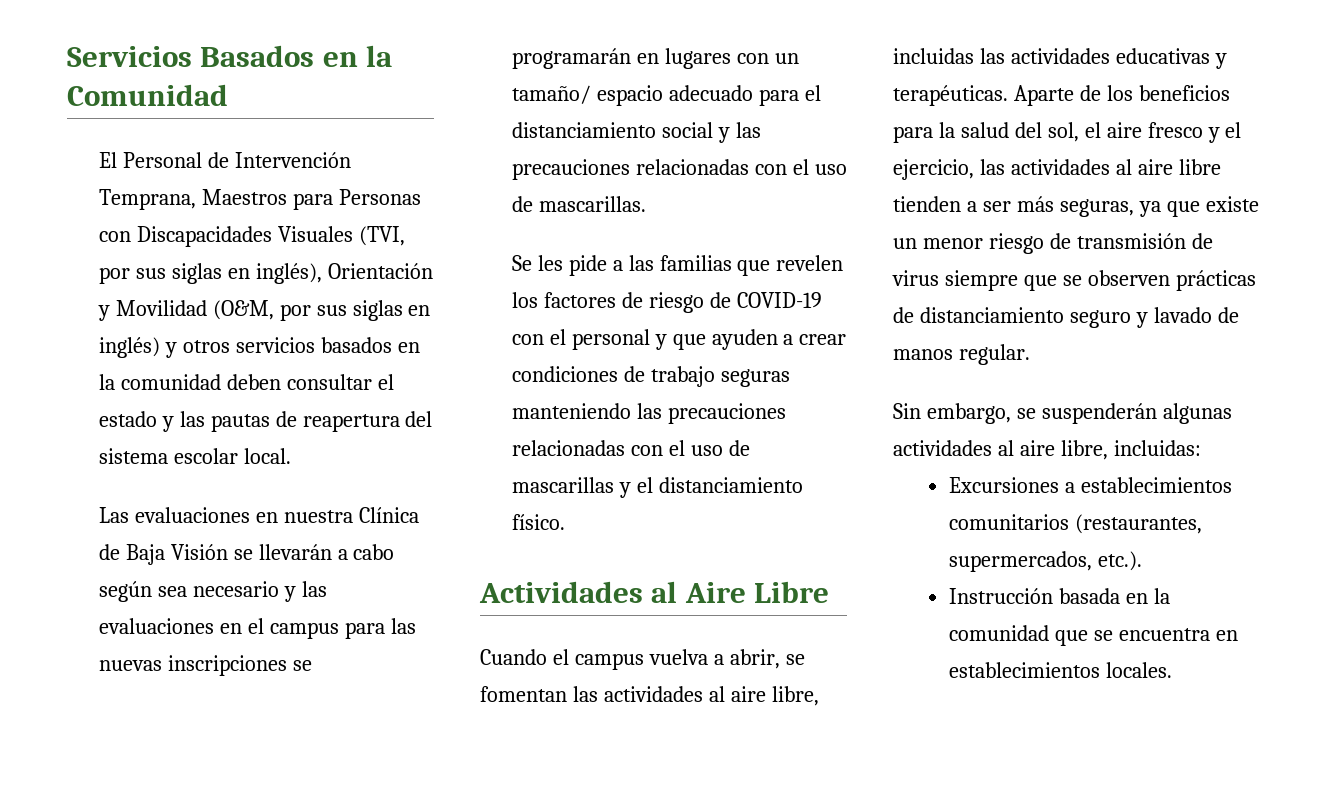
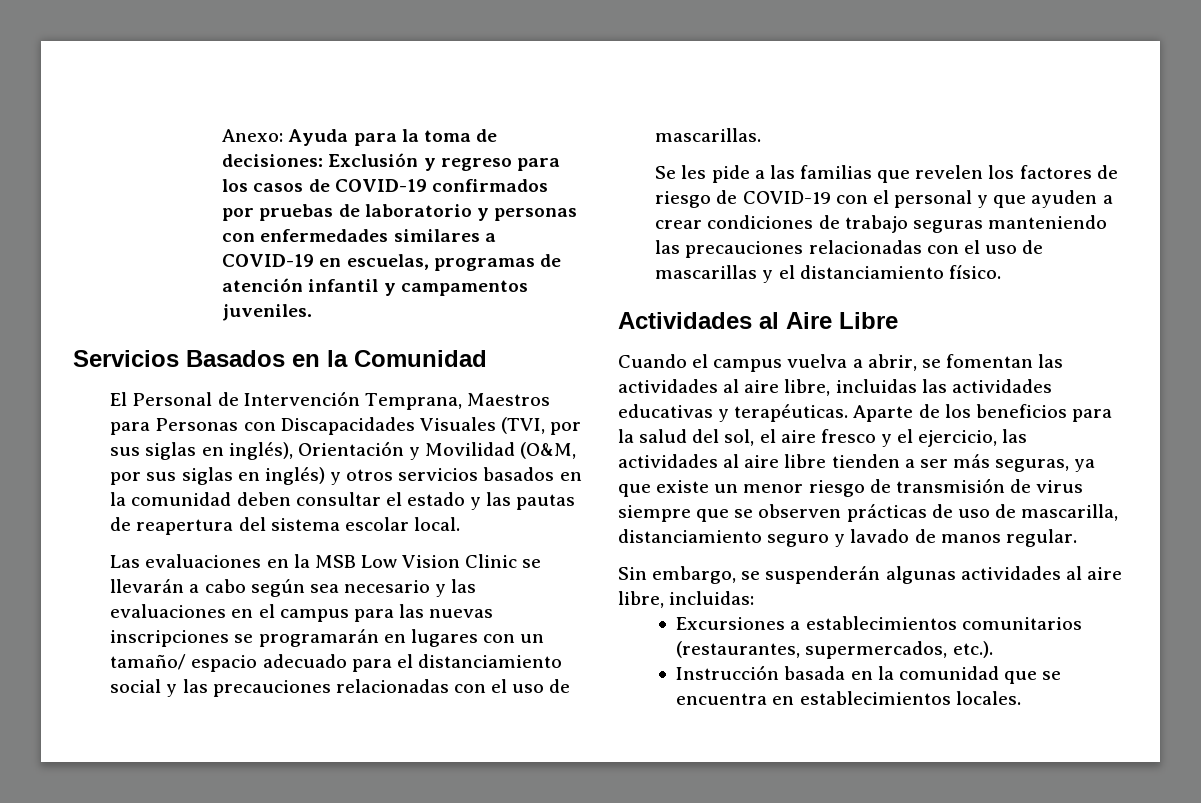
+ Anexo: Ayuda para la toma de decisiones: Exclusión y regreso para los casos de COVID-19 confirmados por pruebas de laboratorio y personas con enfermedades similares a COVID-19 en escuelas, programas de atención infantil y campamentos juveniles.
- Las evaluaciones en nuestra Clínica de Baja Visión se llevarán a cabo según sea necesario y las evaluaciones en el campus para las nuevas inscripciones se programarán en lugares con un tamaño/ espacio adecuado para el distanciamiento social y las precauciones relacionadas con el uso de mascarillas.
+ Las evaluaciones en la MSB Low Vision Clinic se llevarán a cabo según sea necesario y las evaluaciones en el campus para las nuevas inscripciones se programarán en lugares con un tamaño/ espacio adecuado para el distanciamiento social y las precauciones relacionadas con el uso de mascarillas.
- Aparte de los beneficios para la salud del sol, el aire fresco y el ejercicio, las actividades al aire libre tienden a ser más seguras, ya que existe un menor riesgo de transmisión de virus siempre que se observen prácticas de distanciamiento seguro y lavado de manos regular.
+ Aparte de los beneficios para la salud del sol, el aire fresco y el ejercicio, las actividades al aire libre tienden a ser más seguras, ya que existe un menor riesgo de transmisión de virus siempre que se observen prácticas de uso de mascarilla, distanciamiento seguro y lavado de manos regular.

